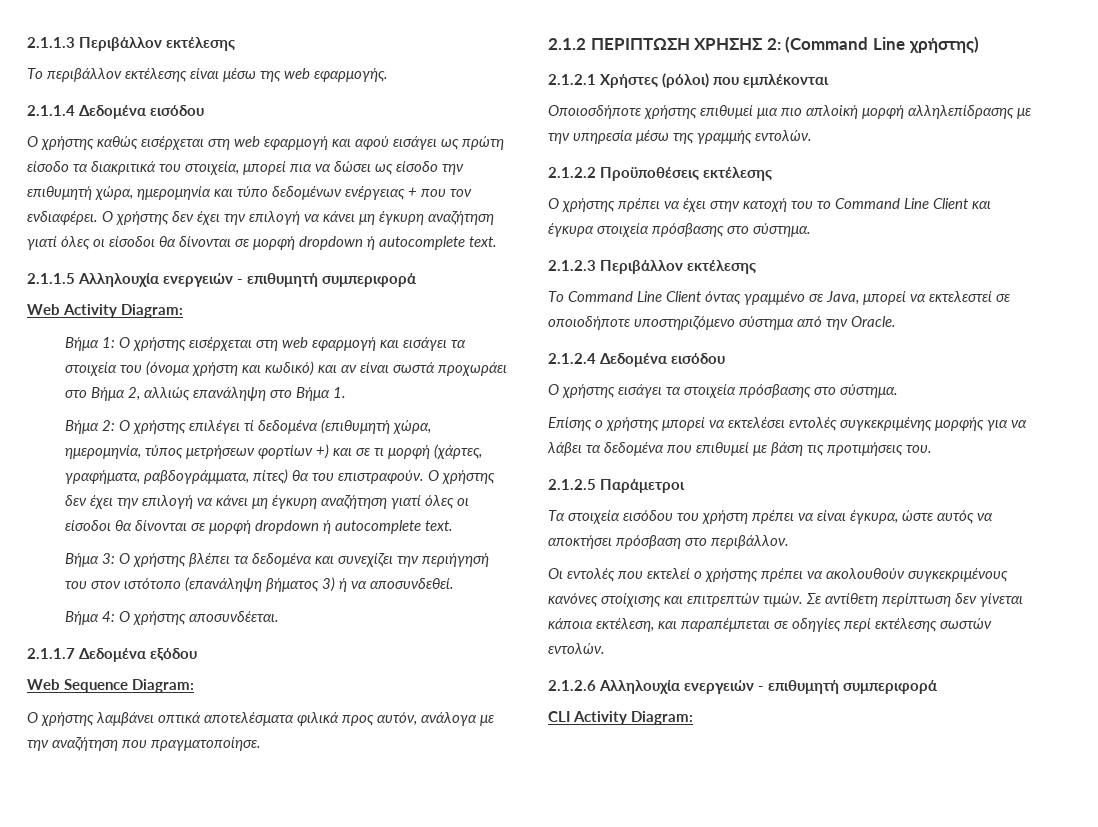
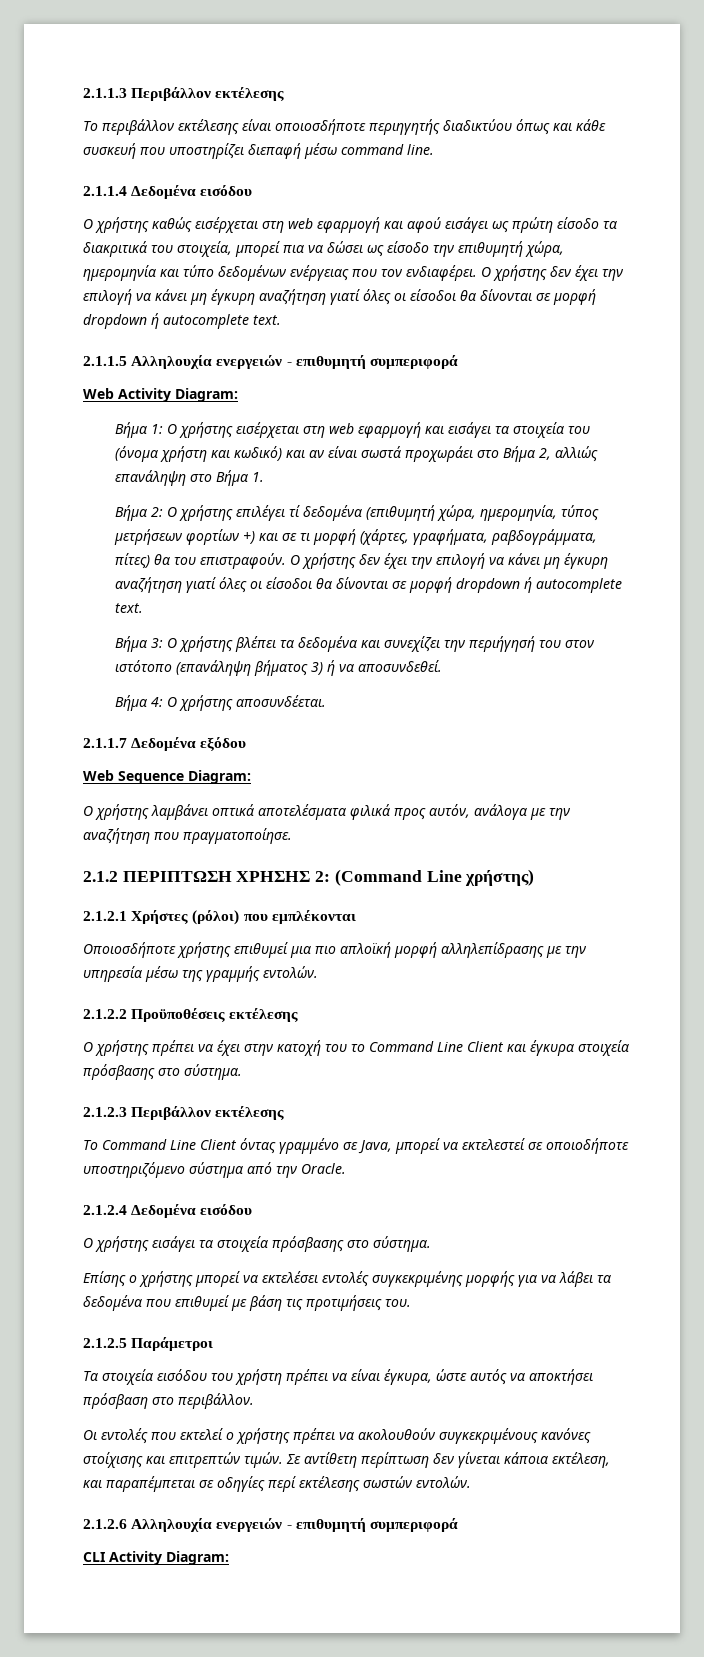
- Το περιβάλλον εκτέλεσης είναι μέσω της web εφαρμογής.
+ Το περιβάλλον εκτέλεσης είναι οποιοσδήποτε περιηγητής διαδικτύου όπως και κάθε συσκευή που υποστηρίζει διεπαφή μέσω command line.
- Ο χρήστης καθώς εισέρχεται στη web εφαρμογή και αφού εισάγει ως πρώτη είσοδο τα διακριτικά του στοιχεία, μπορεί πια να δώσει ως είσοδο την επιθυμητή χώρα, ημερομηνία και τύπο δεδομένων ενέργειας + που τον ενδιαφέρει.
+ Ο χρήστης καθώς εισέρχεται στη web εφαρμογή και αφού εισάγει ως πρώτη είσοδο τα διακριτικά του στοιχεία, μπορεί πια να δώσει ως είσοδο την επιθυμητή χώρα, ημερομηνία και τύπο δεδομένων ενέργειας που τον ενδιαφέρει.

